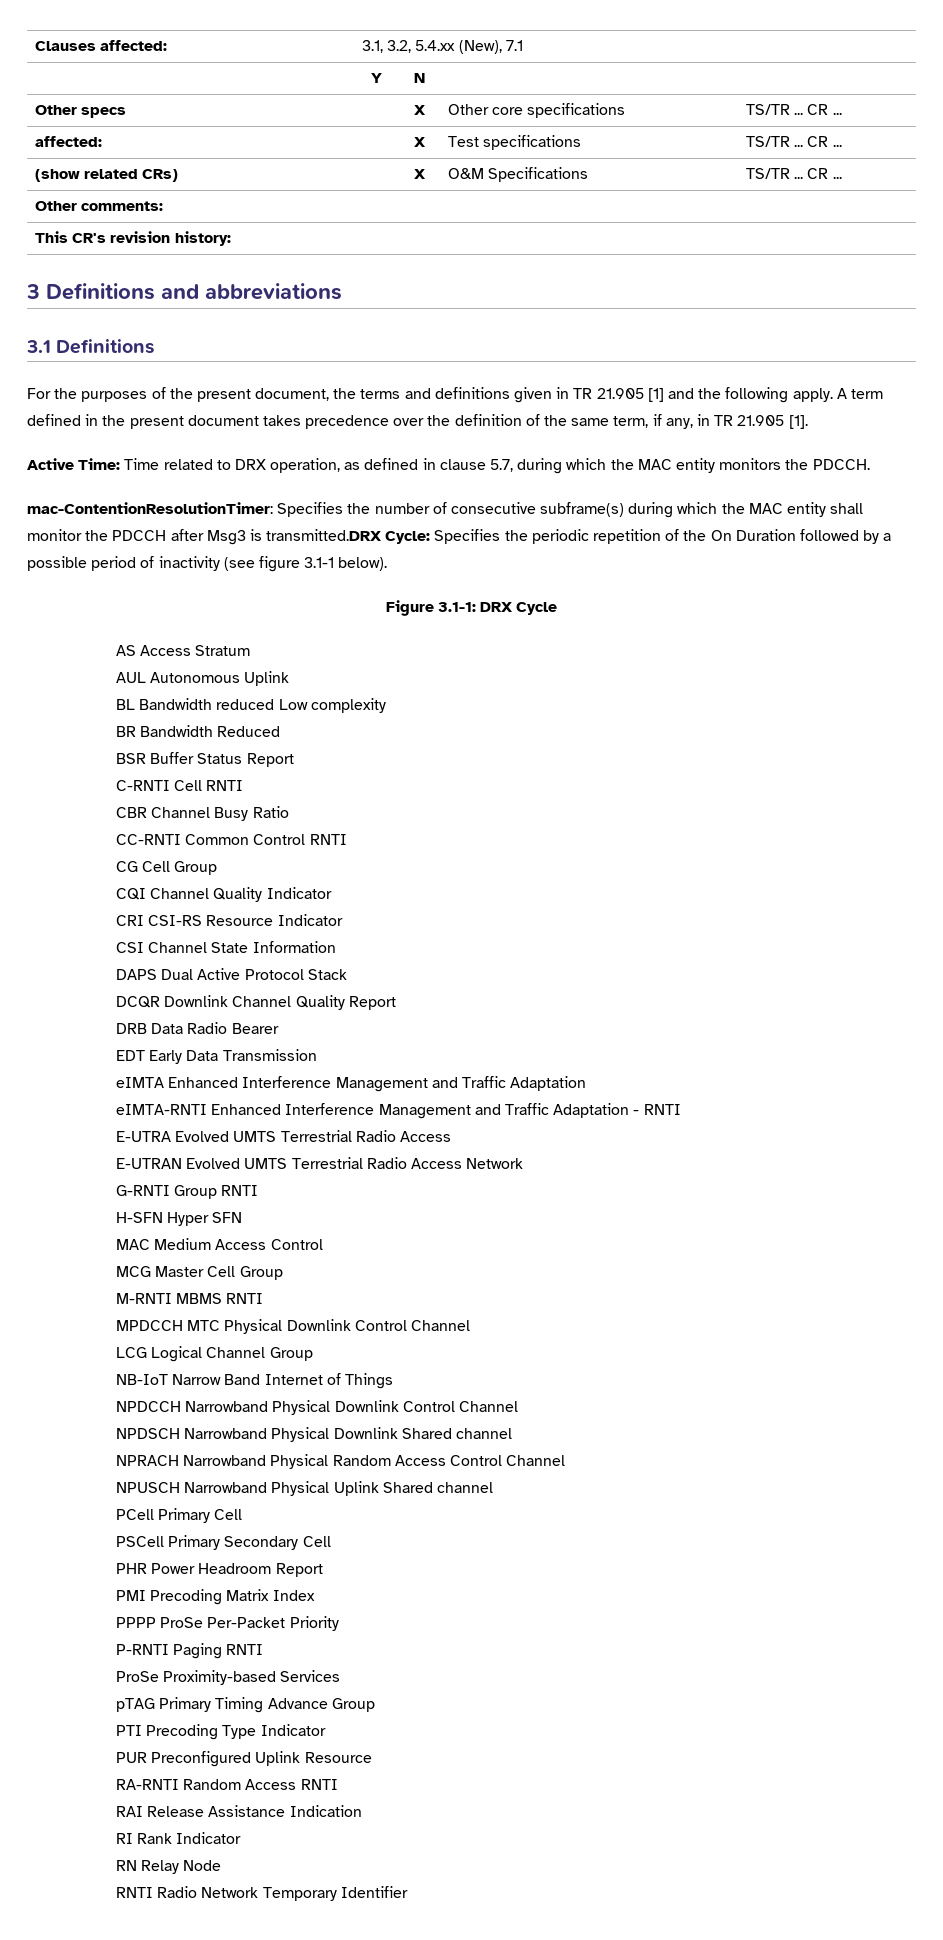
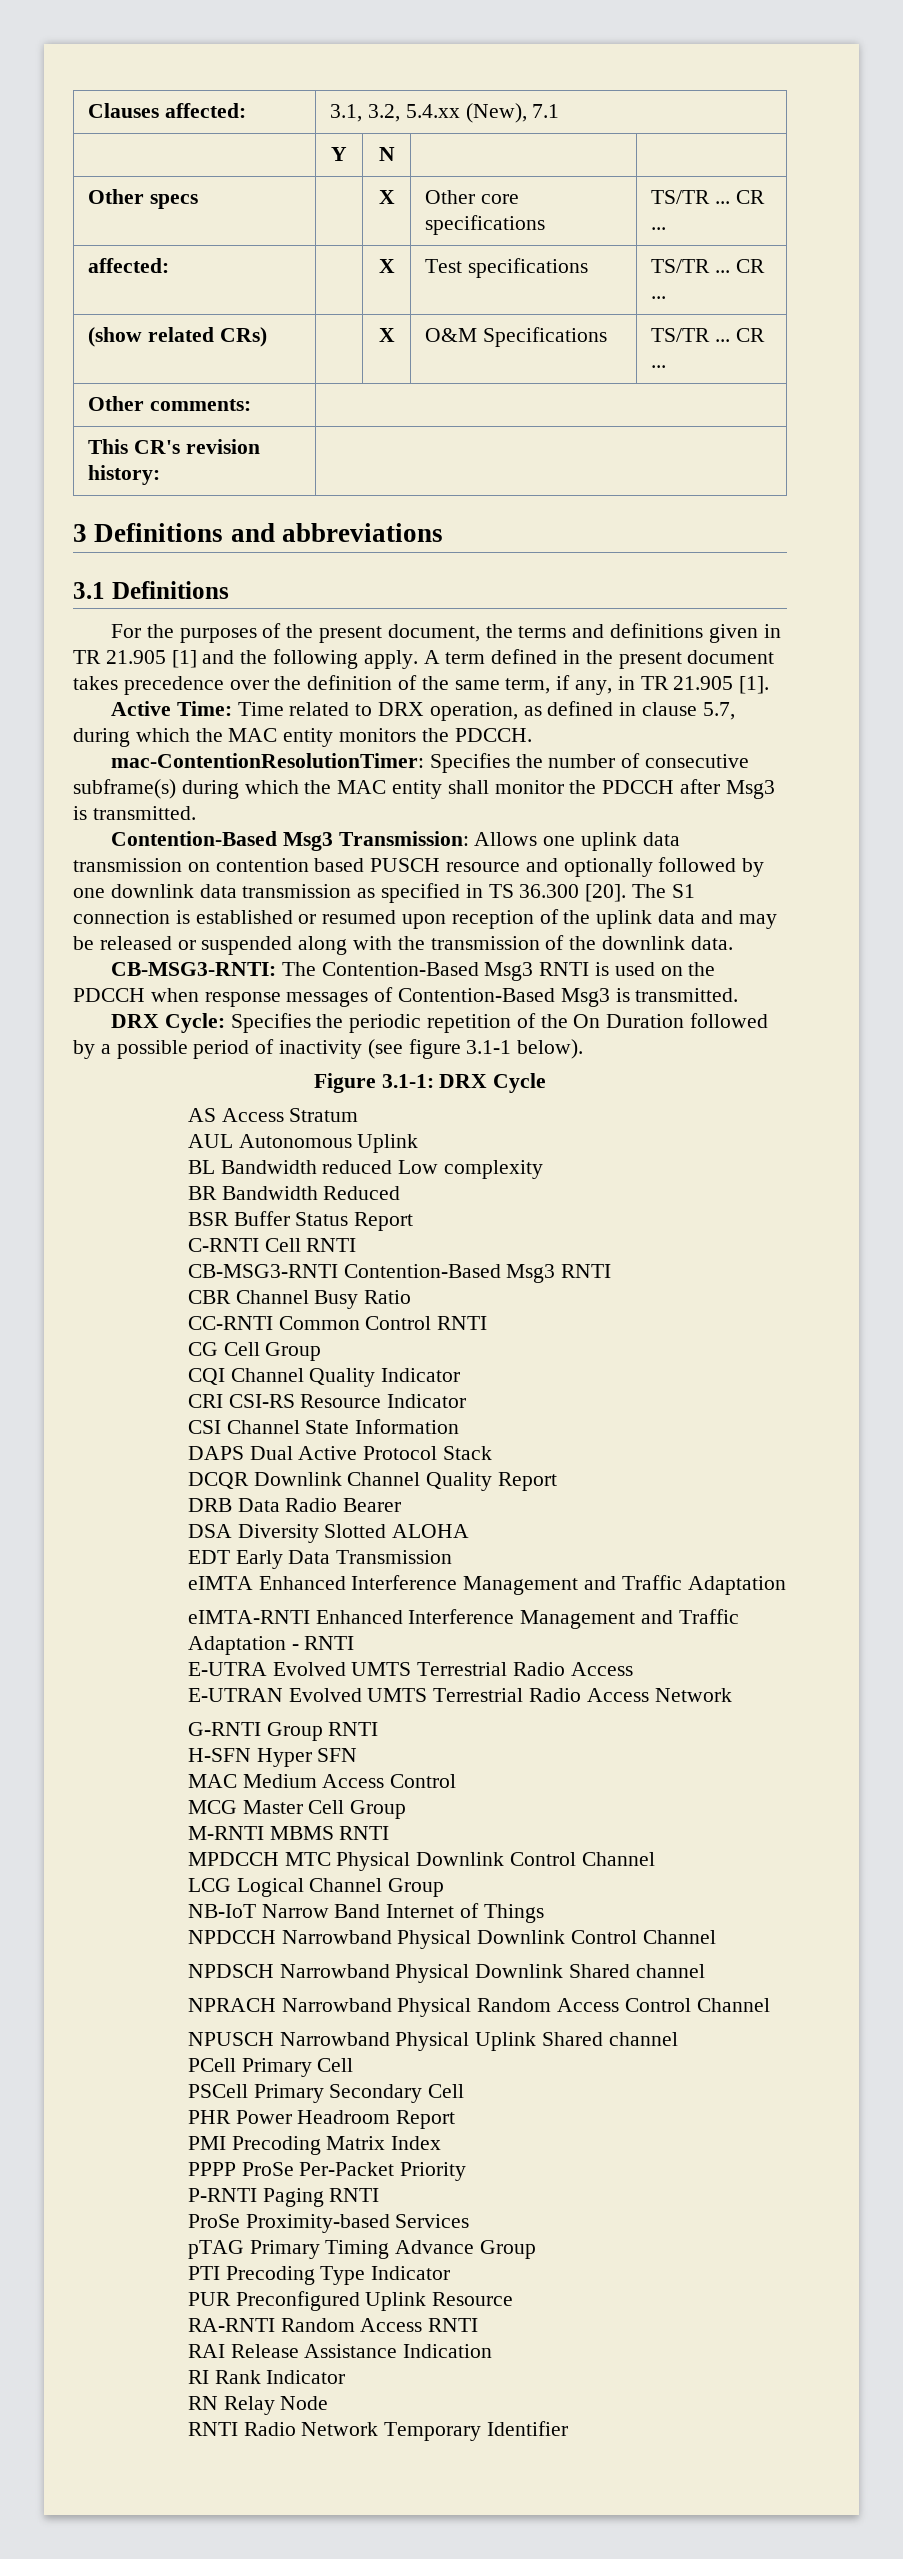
- mac-ContentionResolutionTimer: Specifies the number of consecutive subframe(s) during which the MAC entity shall monitor the PDCCH after Msg3 is transmitted.DRX Cycle: Specifies the periodic repetition of the On Duration followed by a possible period of inactivity (see figure 3.1-1 below).
+ mac-ContentionResolutionTimer: Specifies the number of consecutive subframe(s) during which the MAC entity shall monitor the PDCCH after Msg3 is transmitted.
+ Contention-Based Msg3 Transmission: Allows one uplink data transmission on contention based PUSCH resource and optionally followed by one downlink data transmission as specified in TS 36.300 [20]. The S1 connection is established or resumed upon reception of the uplink data and may be released or suspended along with the transmission of the downlink data.
+ CB-MSG3-RNTI: The Contention-Based Msg3 RNTI is used on the PDCCH when response messages of Contention-Based Msg3 is transmitted.
+ DRX Cycle: Specifies the periodic repetition of the On Duration followed by a possible period of inactivity (see figure 3.1-1 below).
+ CB-MSG3-RNTI Contention-Based Msg3 RNTI
+ DSA Diversity Slotted ALOHA

